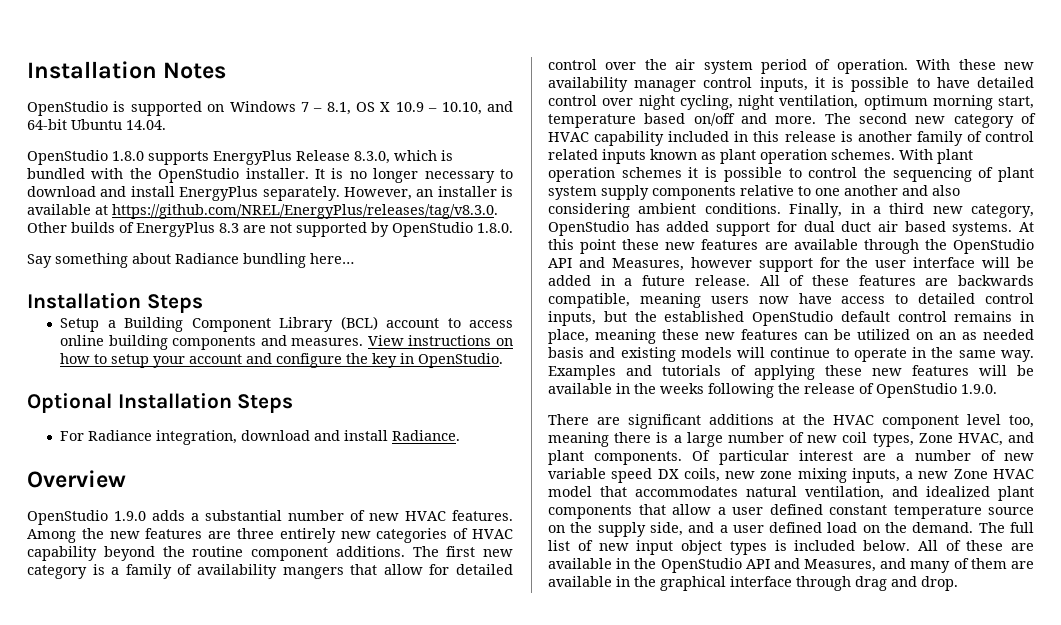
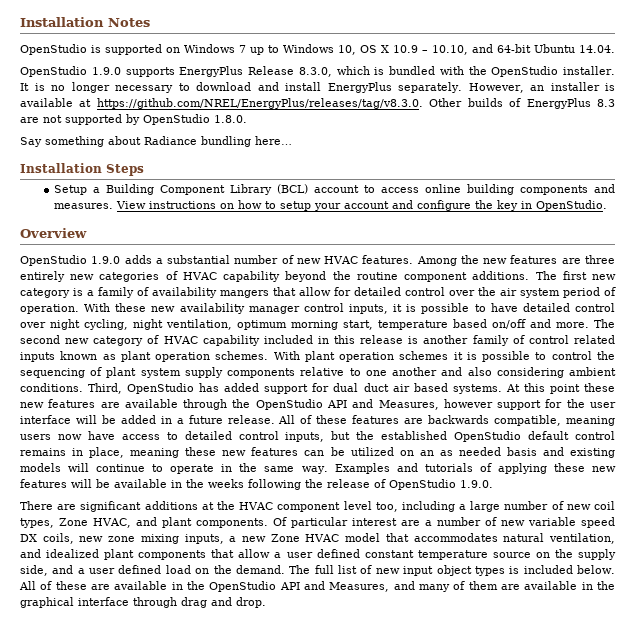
- OpenStudio is supported on Windows 7 – 8.1, OS X 10.9 – 10.10, and 64-bit Ubuntu 14.04.
+ OpenStudio is supported on Windows 7 up to Windows 10, OS X 10.9 – 10.10, and 64-bit Ubuntu 14.04.
- OpenStudio 1.8.0 supports EnergyPlus Release 8.3.0, which is bundled with the OpenStudio installer.
+ OpenStudio 1.9.0 supports EnergyPlus Release 8.3.0, which is bundled with the OpenStudio installer.
- Optional Installation Steps
- For Radiance integration, download and install Radiance.
- Finally, in a third new category, OpenStudio has added support for dual duct air based systems.
+ Third, OpenStudio has added support for dual duct air based systems.
- There are significant additions at the HVAC component level too, meaning there is a large number of new coil types, Zone HVAC, and plant components.
+ There are significant additions at the HVAC component level too, including a large number of new coil types, Zone HVAC, and plant components.

